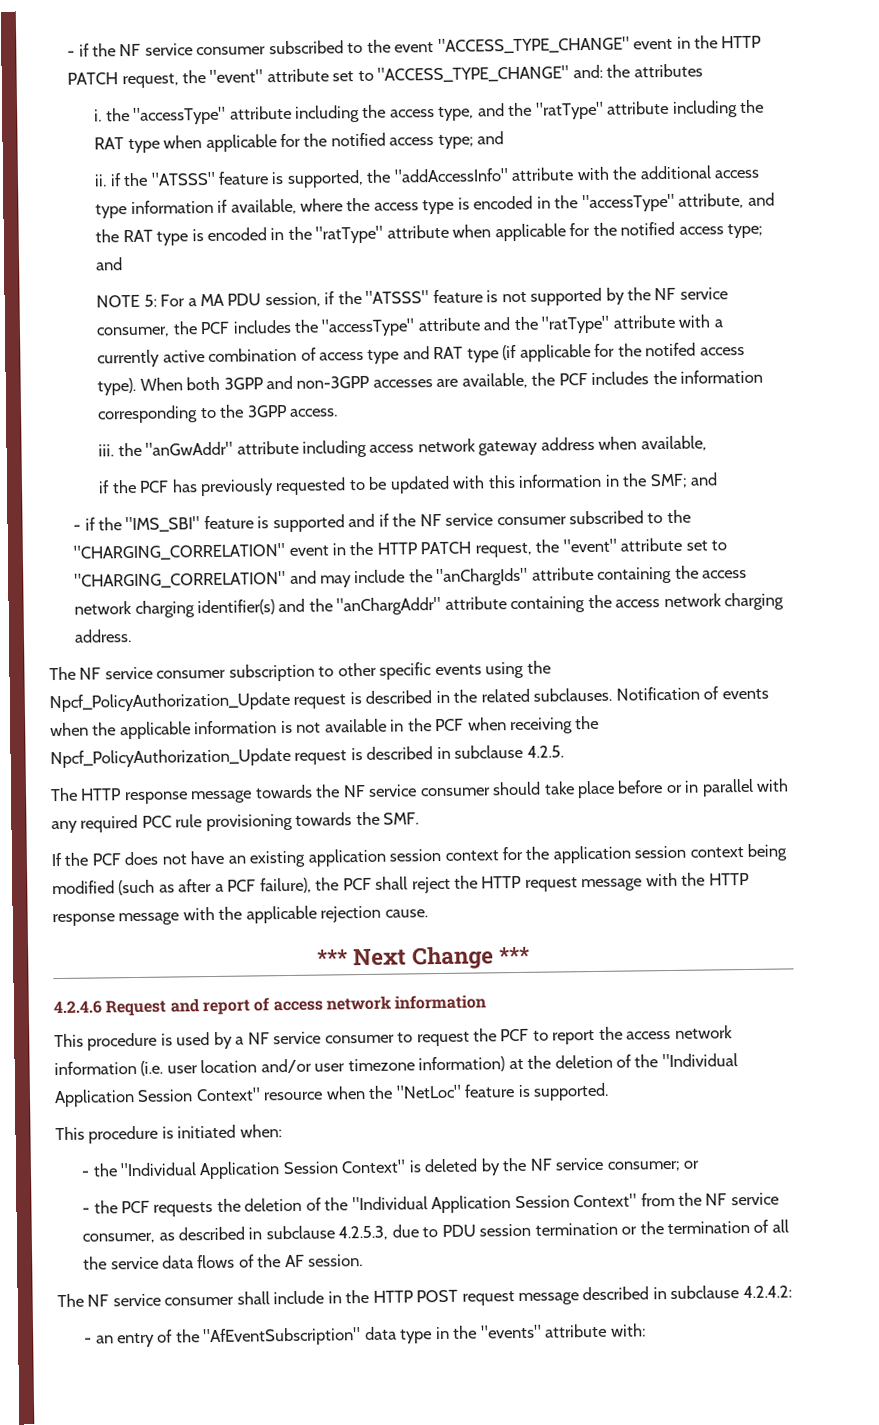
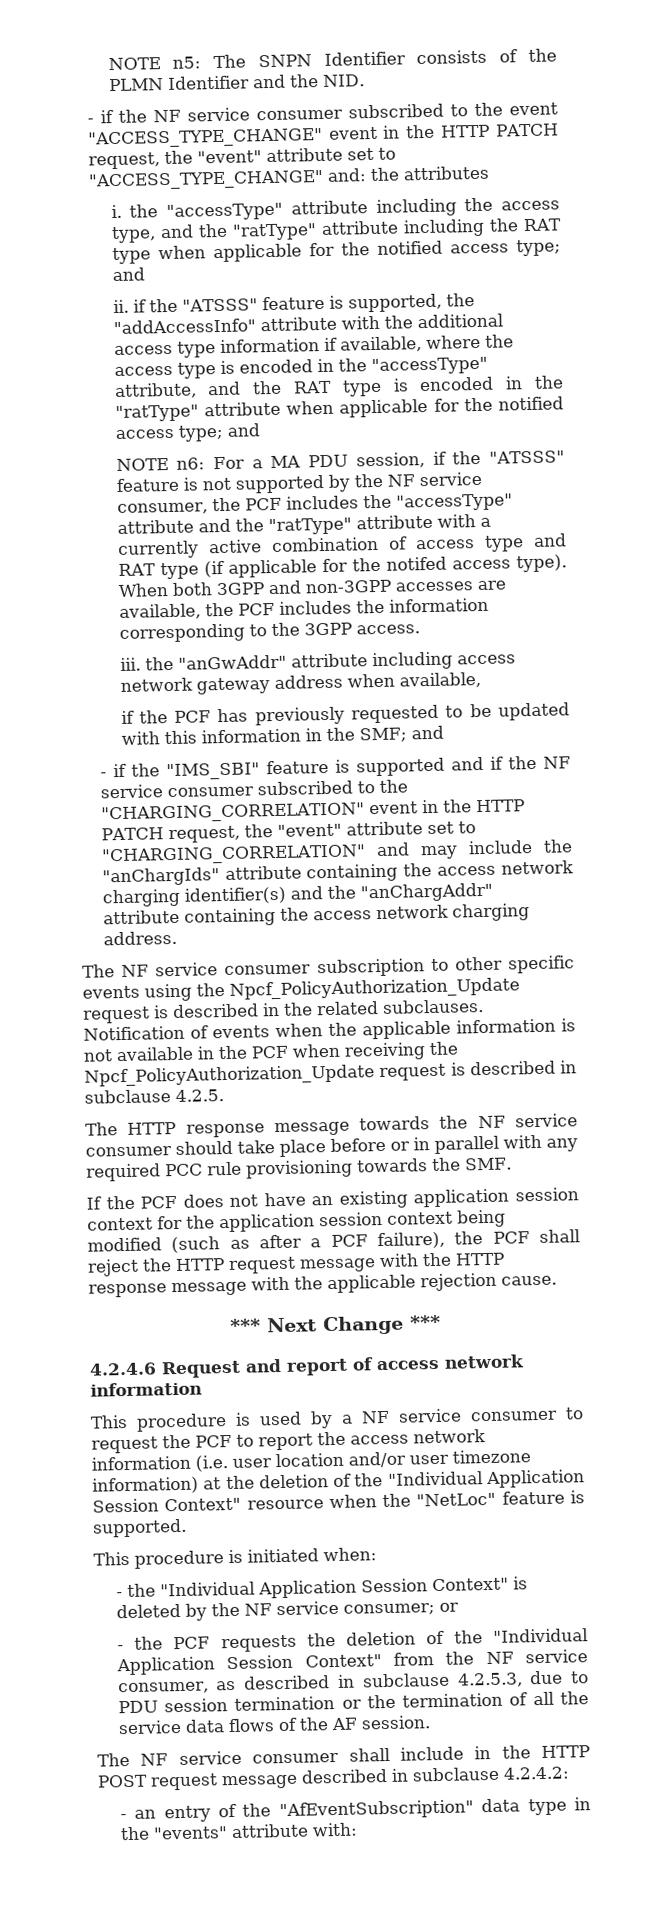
+ NOTE n5: The SNPN Identifier consists of the PLMN Identifier and the NID.
- NOTE 5: For a MA PDU session, if the "ATSSS" feature is not supported by the NF service consumer, the PCF includes the "accessType" attribute and the "ratType" attribute with a currently active combination of access type and RAT type (if applicable for the notifed access type).
+ NOTE n6: For a MA PDU session, if the "ATSSS" feature is not supported by the NF service consumer, the PCF includes the "accessType" attribute and the "ratType" attribute with a currently active combination of access type and RAT type (if applicable for the notifed access type).

